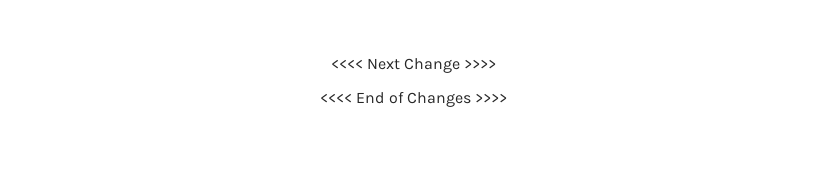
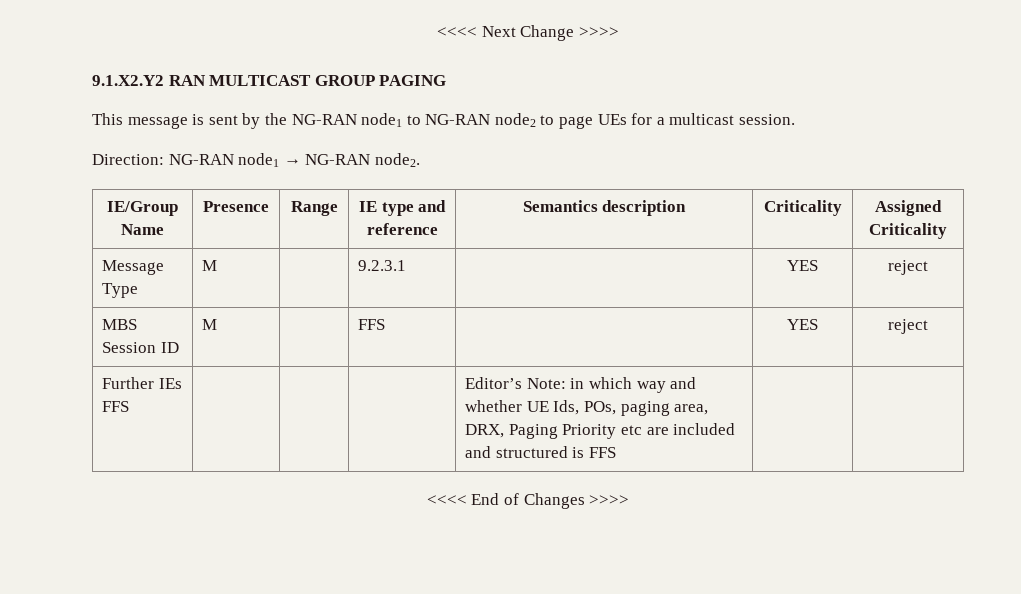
+ 9.1.X2.Y2 RAN MULTICAST GROUP PAGING
+ This message is sent by the NG-RAN node1 to NG-RAN node2 to page UEs for a multicast session.
+ Direction: NG-RAN node1 → NG-RAN node2.
+ IE/Group Name | Presence | Range | IE type and reference | Semantics description | Criticality | Assigned Criticality
+ Message Type | M | | 9.2.3.1 | | YES | reject
+ MBS Session ID | M | | FFS | | YES | reject
+ Further IEs FFS | | | | Editor’s Note: in which way and whether UE Ids, POs, paging area, DRX, Paging Priority etc are included and structured is FFS | |

